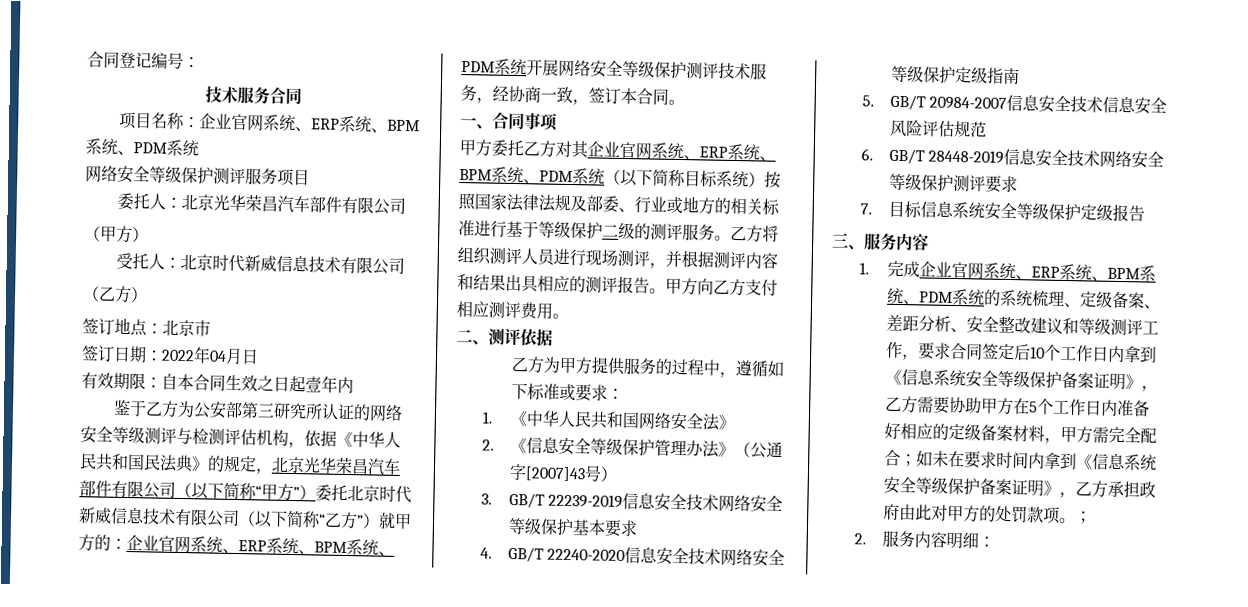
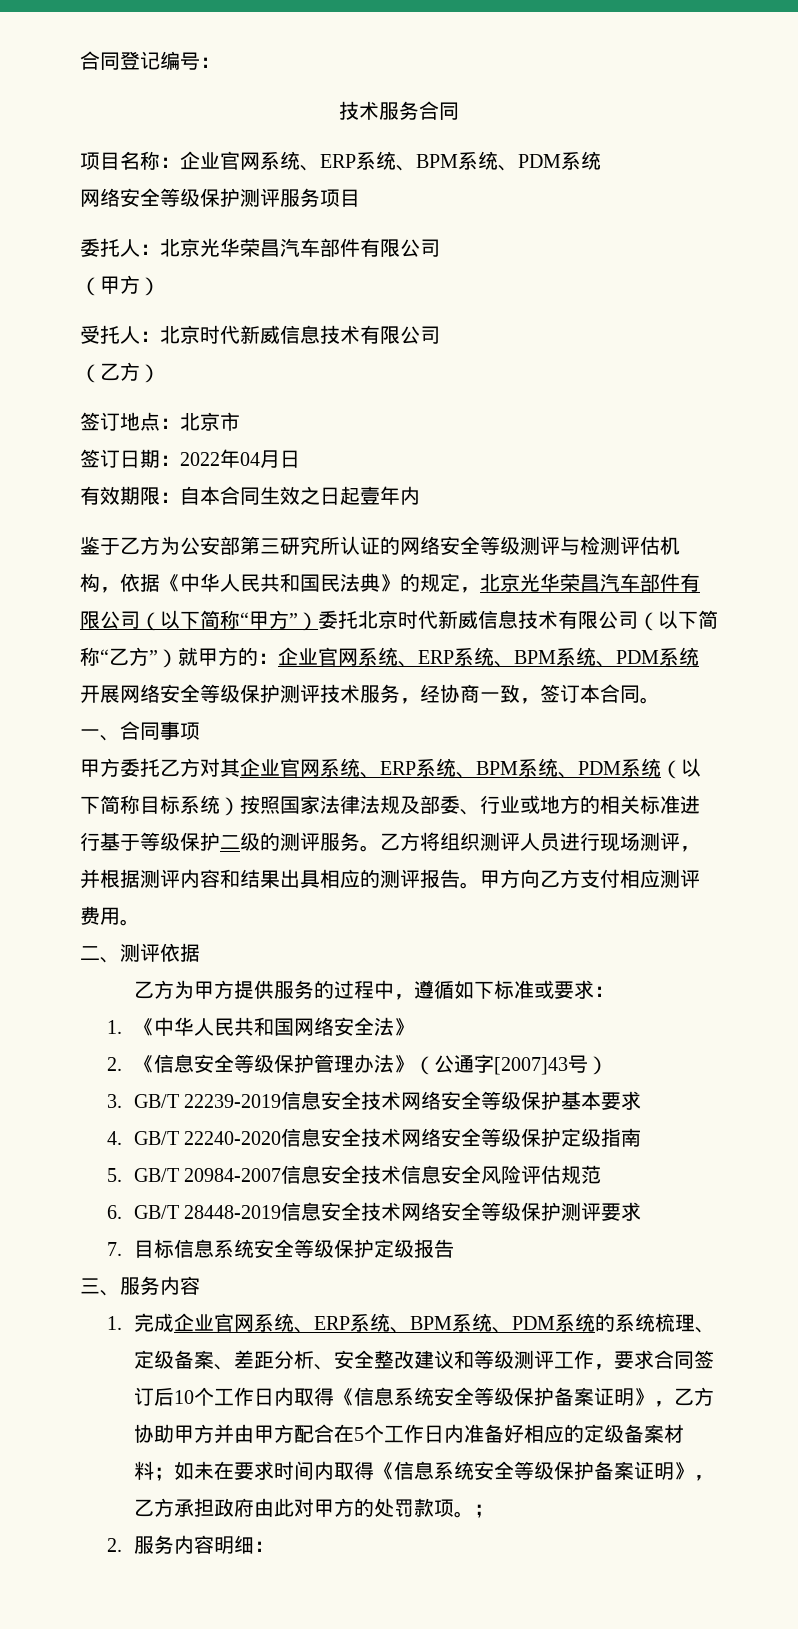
- 1.完成企业官网系统、ERP系统、BPM系统、PDM系统的系统梳理、定级备案、差距分析、安全整改建议和等级测评工作，要求合同签定后10个工作日内拿到《信息系统安全等级保护备案证明》，乙方需要协助甲方在5个工作日内准备好相应的定级备案材料，甲方需完全配合；
+ 1.完成企业官网系统、ERP系统、BPM系统、PDM系统的系统梳理、定级备案、差距分析、安全整改建议和等级测评工作，要求合同签订后10个工作日内取得《信息系统安全等级保护备案证明》，乙方协助甲方并由甲方配合在5个工作日内准备好相应的定级备案材料；
- 如未在要求时间内拿到《信息系统安全等级保护备案证明》，乙方承担政府由此对甲方的处罚款项。
+ 如未在要求时间内取得《信息系统安全等级保护备案证明》，乙方承担政府由此对甲方的处罚款项。

